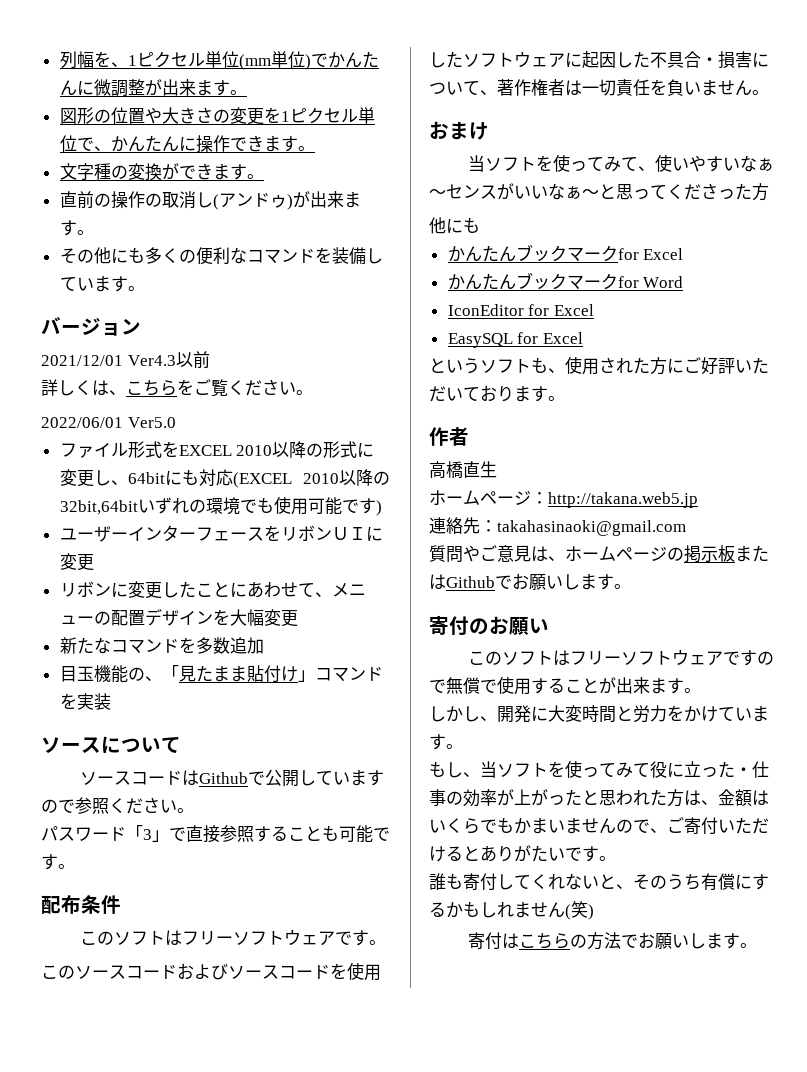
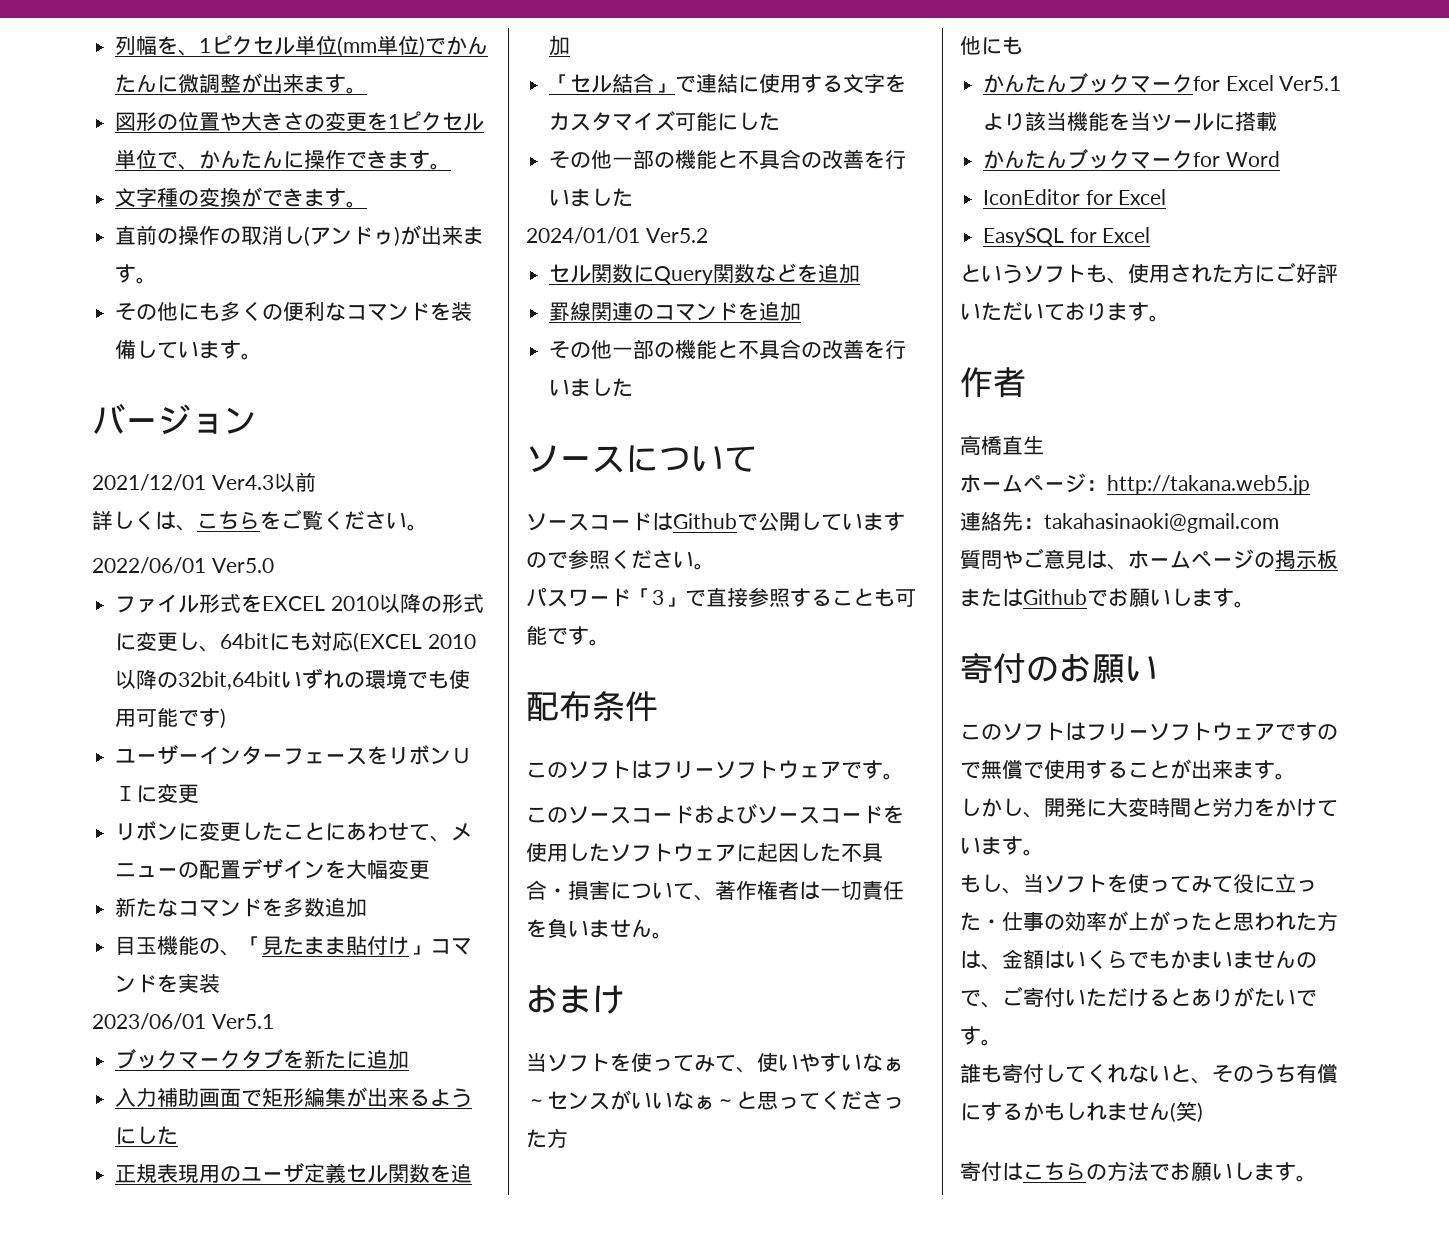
+ 2023/06/01 Ver5.1
+ ブックマークタブを新たに追加
+ 入力補助画面で矩形編集が出来るようにした
+ 正規表現用のユーザ定義セル関数を追加
+ 「セル結合」で連結に使用する文字をカスタマイズ可能にした
+ その他一部の機能と不具合の改善を行いました
+ 2024/01/01 Ver5.2
+ セル関数にQuery関数などを追加
+ 罫線関連のコマンドを追加
+ その他一部の機能と不具合の改善を行いました
- かんたんブックマークfor Excel
+ かんたんブックマークfor Excel Ver5.1より該当機能を当ツールに搭載

